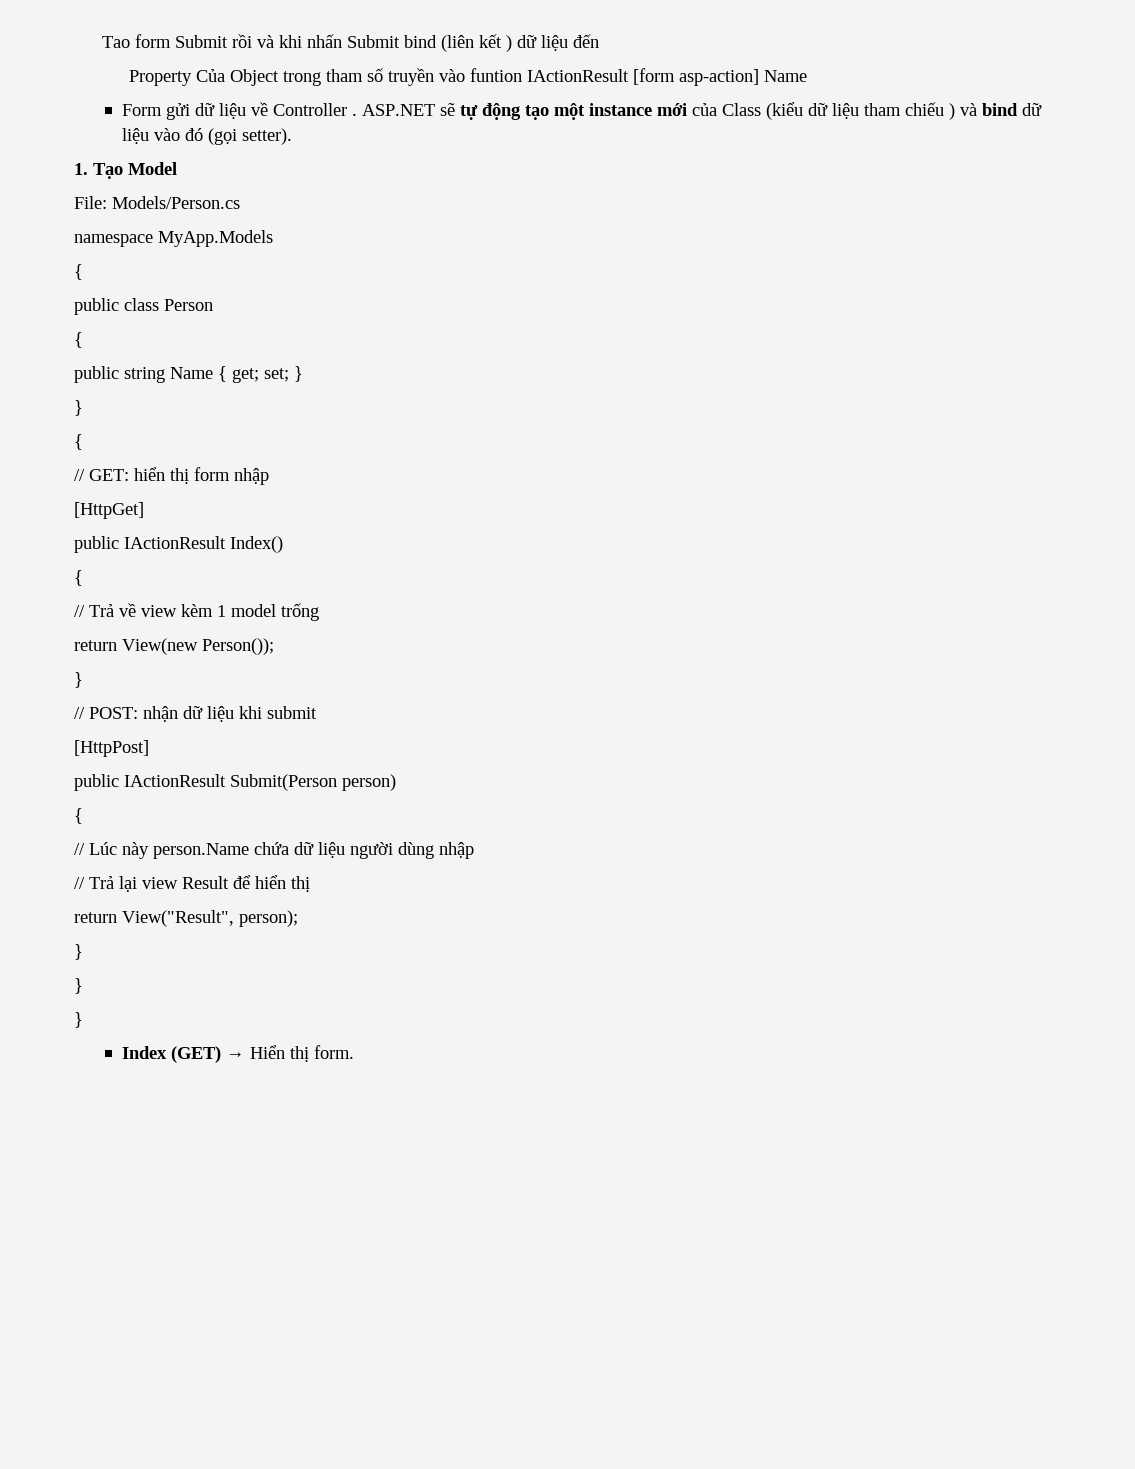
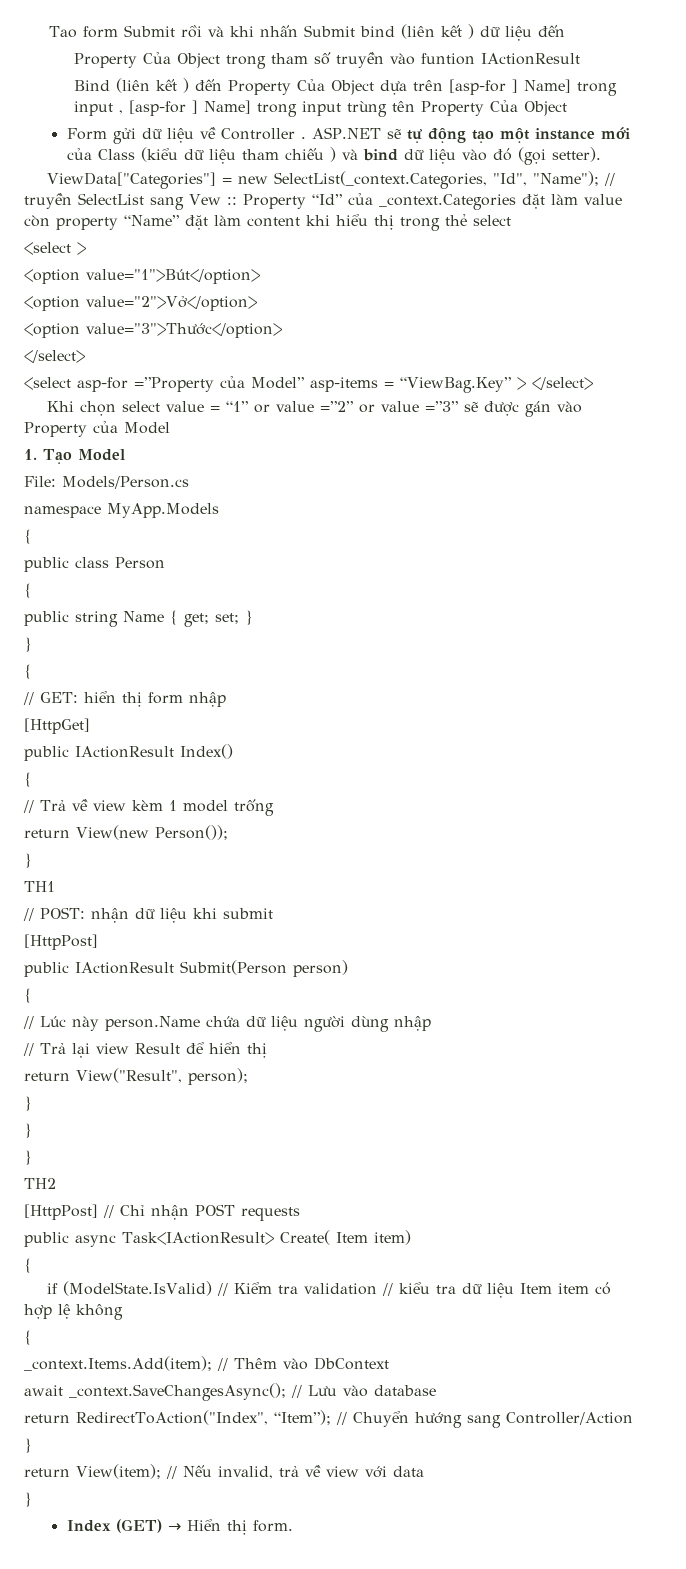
- Property Của Object trong tham số truyền vào funtion IActionResult [form asp-action] Name
+ Property Của Object trong tham số truyền vào funtion IActionResult
+ Bind (liên kết ) đến Property Của Object dựa trên [asp-for ] Name] trong input , [asp-for ] Name] trong input trùng tên Property Của Object
+ ViewData["Categories"] = new SelectList(_context.Categories, "Id", "Name"); // truyền SelectList sang Vew :: Property “Id” của _context.Categories đặt làm value còn property “Name” đặt làm content khi hiểu thị trong thẻ select
+ <select >
+ <option value="1">Bút</option>
+ <option value="2">Vở</option>
+ <option value="3">Thước</option>
+ </select>
+ <select asp-for =”Property của Model” asp-items = “ViewBag.Key” > </select>
+ Khi chọn select value = “1” or value =”2” or value =”3” sẽ được gán vào Property của Model
+ TH1
+ TH2
+ [HttpPost] // Chỉ nhận POST requests
+ public async Task<IActionResult> Create( Item item)
+ {
+ if (ModelState.IsValid) // Kiểm tra validation // kiểu tra dữ liệu Item item có hợp lệ không
+ {
+ _context.Items.Add(item); // Thêm vào DbContext
+ await _context.SaveChangesAsync(); // Lưu vào database
+ return RedirectToAction("Index", “Item”); // Chuyển hướng sang Controller/Action
+ }
+ return View(item); // Nếu invalid, trả về view với data
+ }

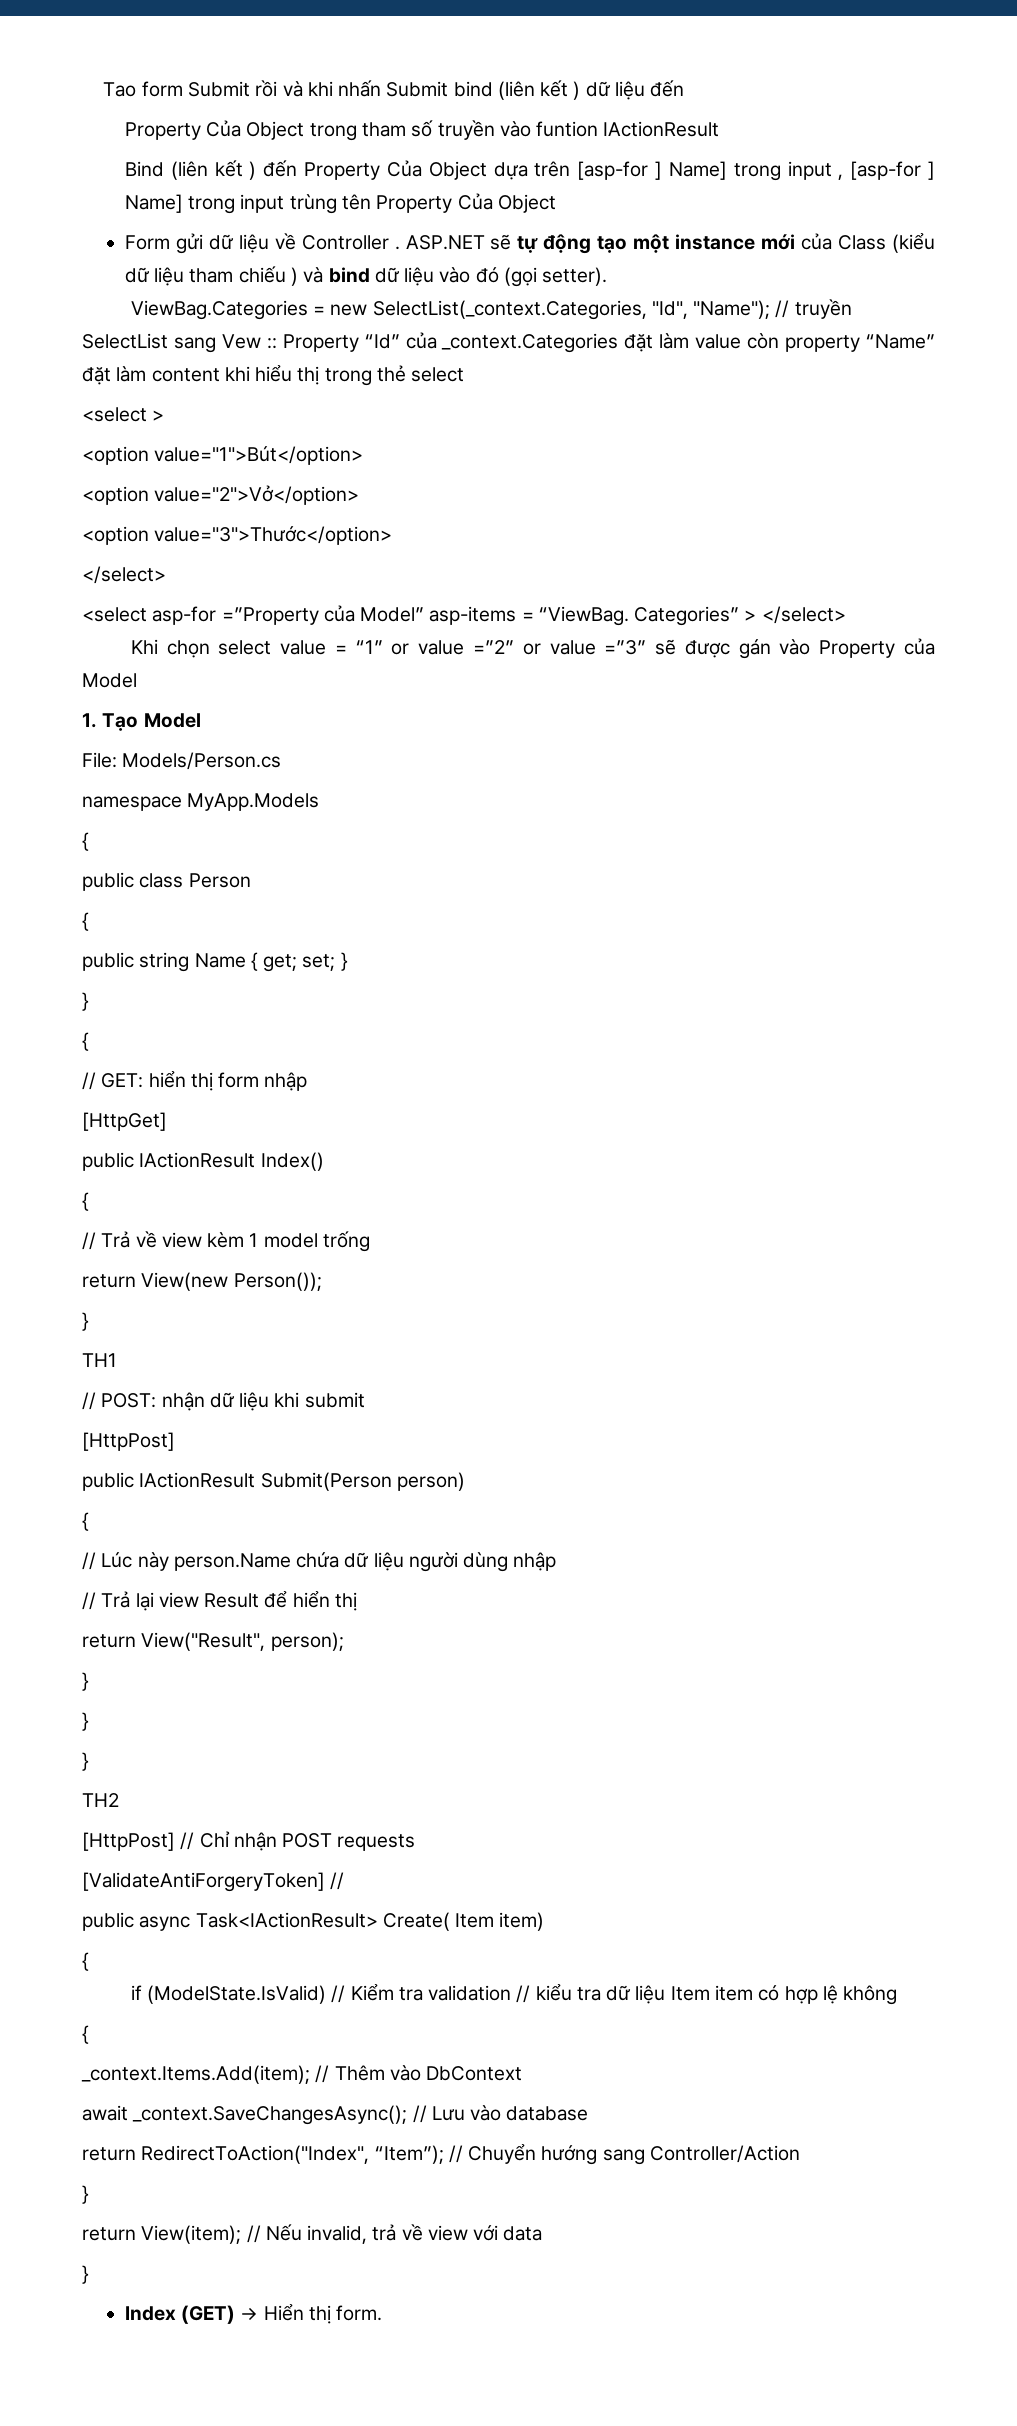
- ViewData["Categories"] = new SelectList(_context.Categories, "Id", "Name"); // truyền SelectList sang Vew :: Property “Id” của _context.Categories đặt làm value còn property “Name” đặt làm content khi hiểu thị trong thẻ select
+ ViewBag.Categories = new SelectList(_context.Categories, "Id", "Name"); // truyền SelectList sang Vew :: Property “Id” của _context.Categories đặt làm value còn property “Name” đặt làm content khi hiểu thị trong thẻ select
- <select asp-for =”Property của Model” asp-items = “ViewBag.Key” > </select>
+ <select asp-for =”Property của Model” asp-items = “ViewBag. Categories” > </select>
+ [ValidateAntiForgeryToken] //

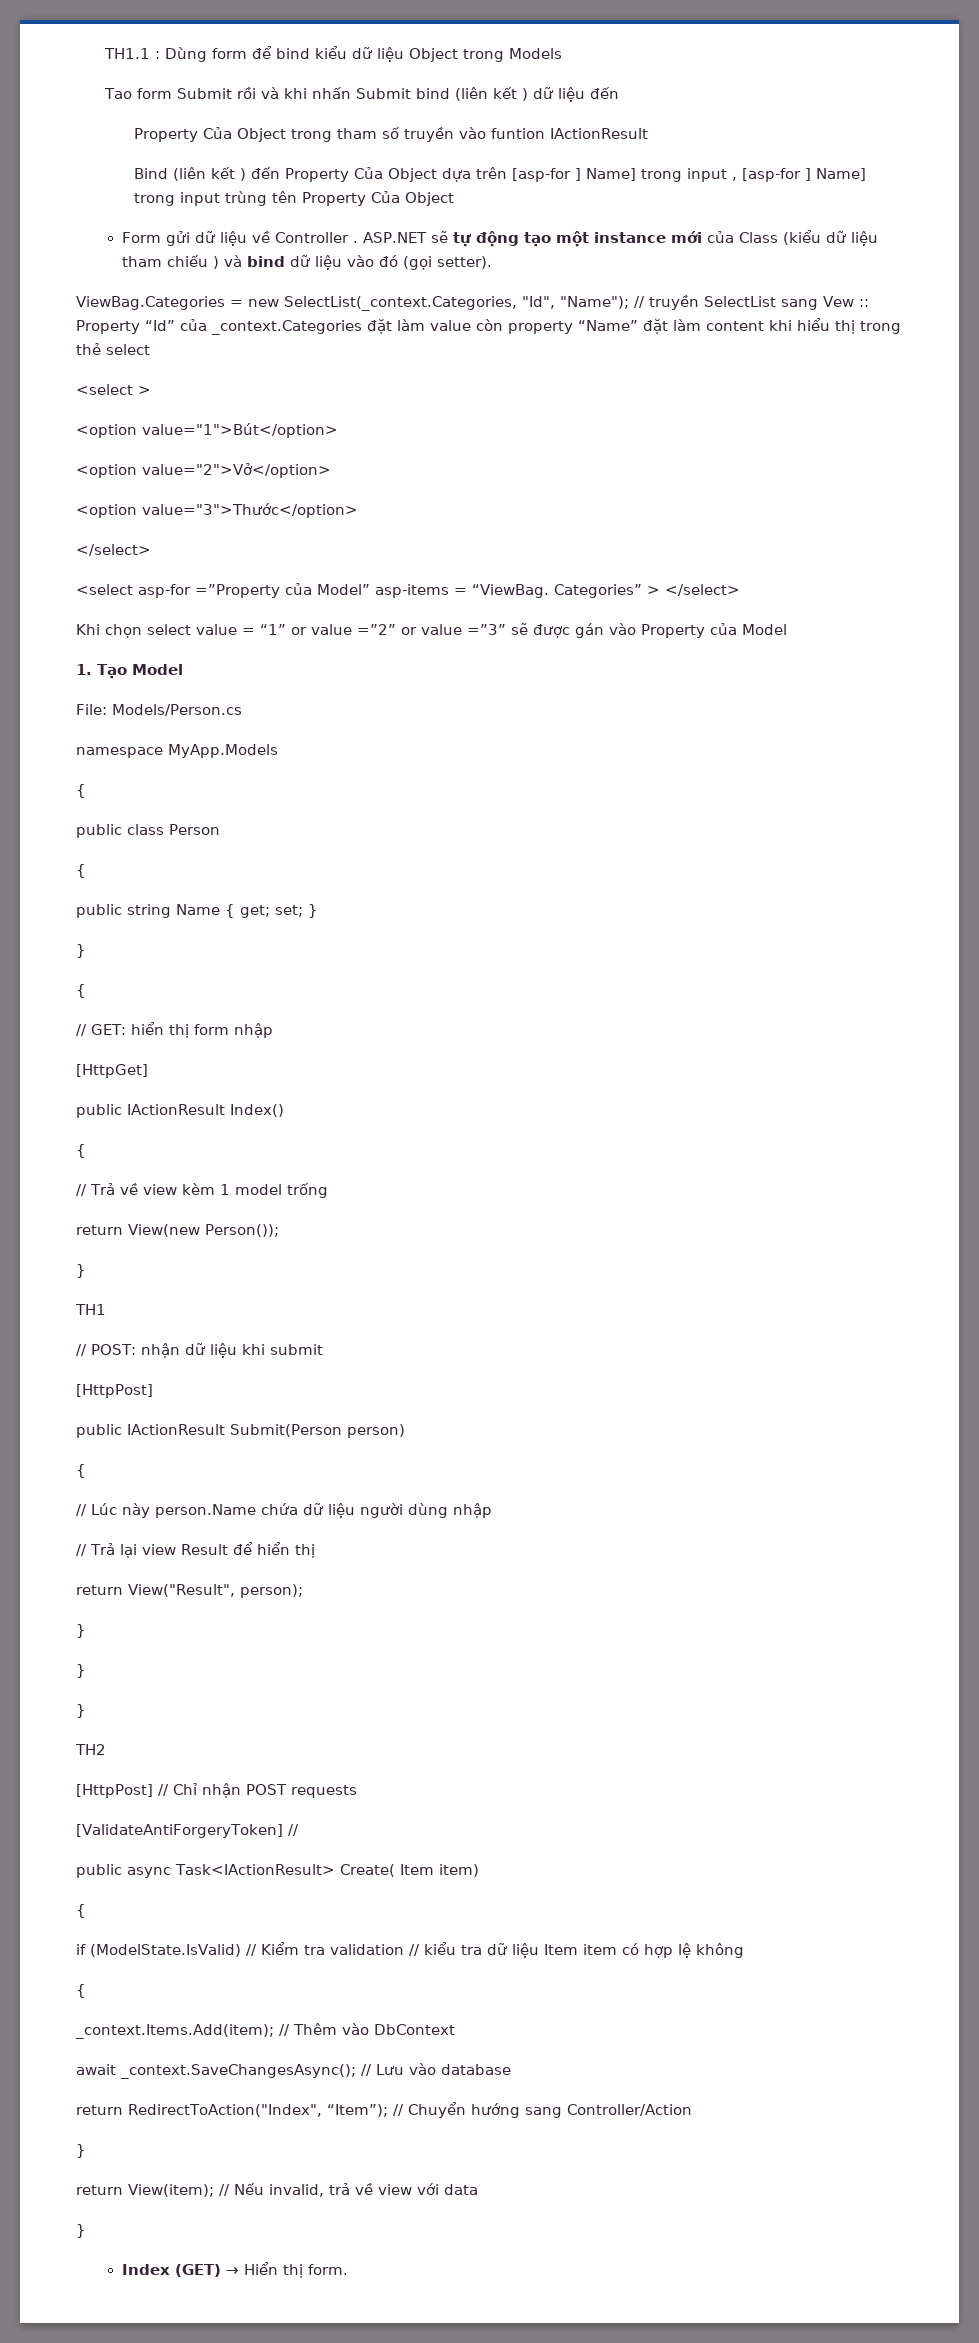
+ TH1.1 : Dùng form để bind kiểu dữ liệu Object trong Models

